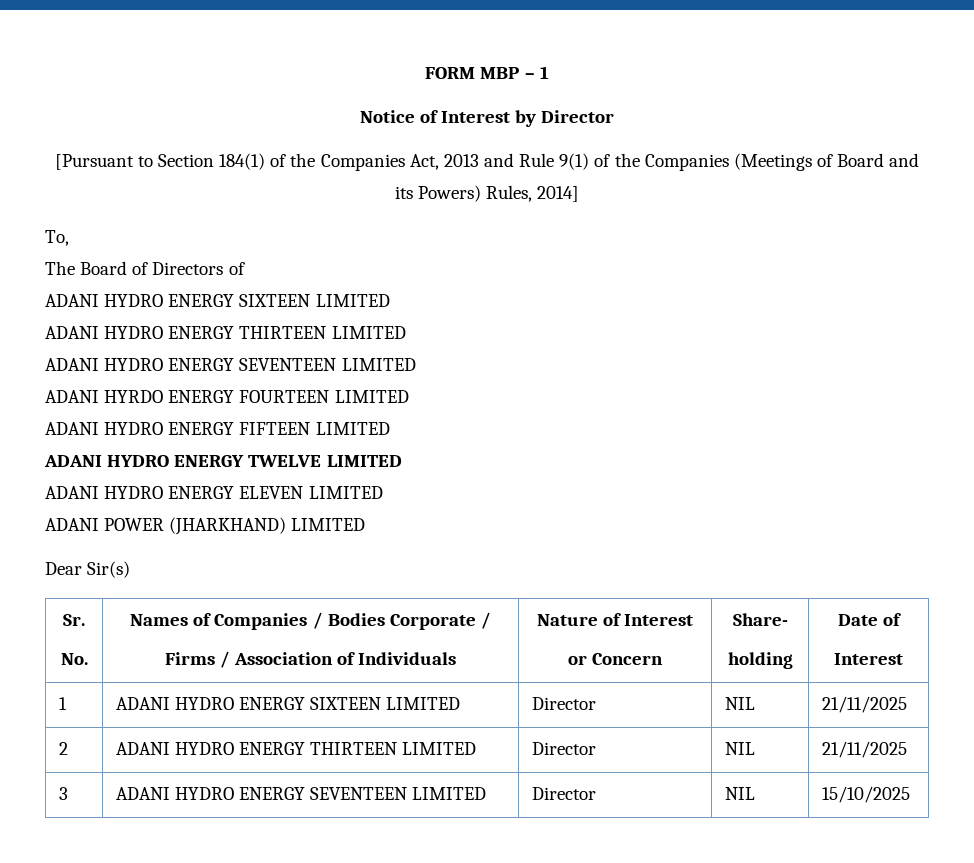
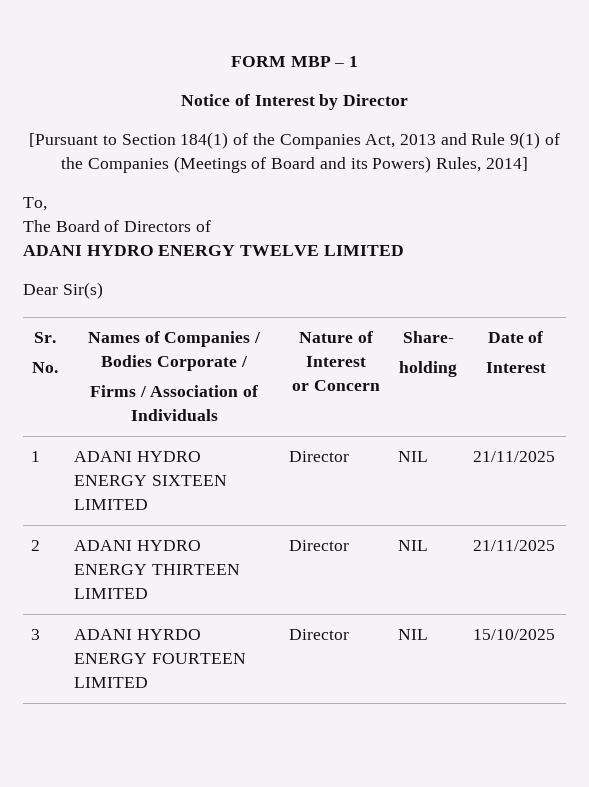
  The Board of Directors of
- ADANI HYDRO ENERGY SIXTEEN LIMITED
- ADANI HYDRO ENERGY THIRTEEN LIMITED
- ADANI HYDRO ENERGY SEVENTEEN LIMITED
- ADANI HYRDO ENERGY FOURTEEN LIMITED
- ADANI HYDRO ENERGY FIFTEEN LIMITED
- ADANI HYDRO ENERGY ELEVEN LIMITED
- ADANI POWER (JHARKHAND) LIMITED
- 3 | ADANI HYDRO ENERGY SEVENTEEN LIMITED | Director | NIL | 15/10/2025
+ 3 | ADANI HYRDO ENERGY FOURTEEN LIMITED | Director | NIL | 15/10/2025

